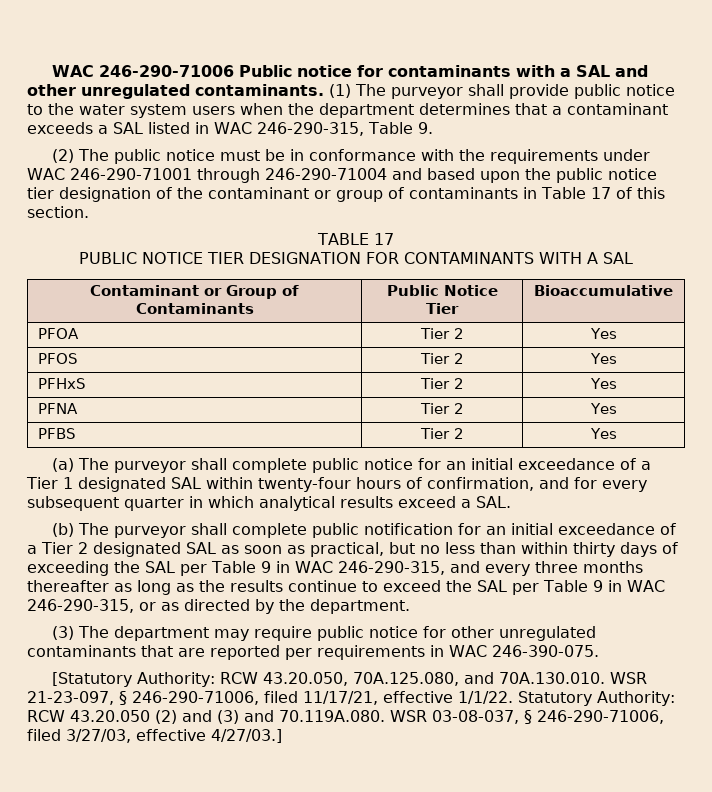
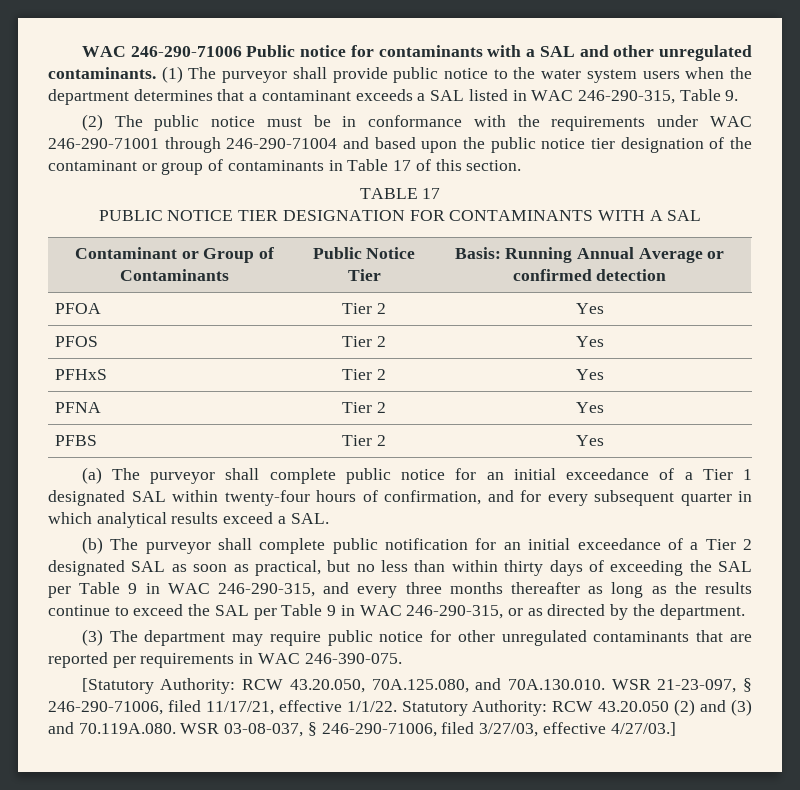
- Contaminant or Group of Contaminants | Public Notice Tier | Bioaccumulative
+ Contaminant or Group of Contaminants | Public Notice Tier | Basis: Running Annual Average or confirmed detection

